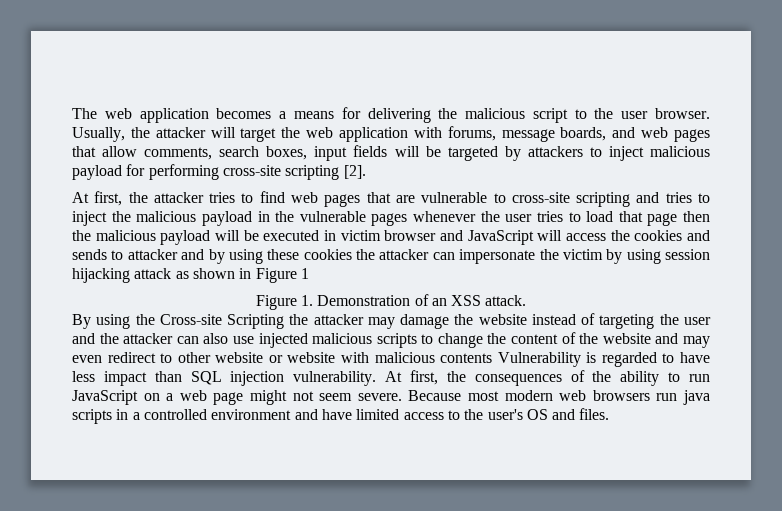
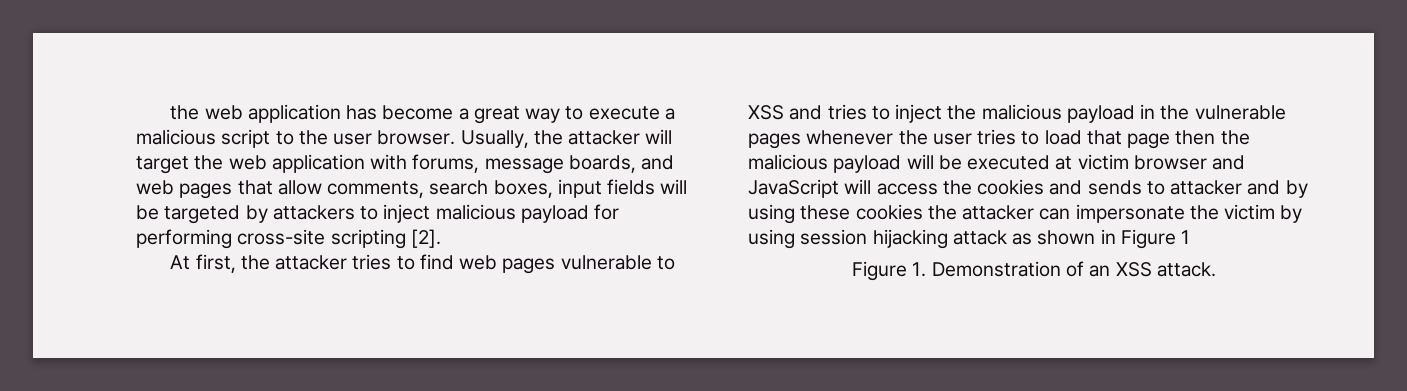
- The web application becomes a means for delivering the malicious script to the user browser.
+ the web application has become a great way to execute a malicious script to the user browser.
- At first, the attacker tries to find web pages that are vulnerable to cross-site scripting and tries to inject the malicious payload in the vulnerable pages whenever the user tries to load that page then the malicious payload will be executed in victim browser and JavaScript will access the cookies and sends to attacker and by using these cookies the attacker can impersonate the victim by using session hijacking attack as shown in Figure 1
+ At first, the attacker tries to find web pages vulnerable to XSS and tries to inject the malicious payload in the vulnerable pages whenever the user tries to load that page then the malicious payload will be executed at victim browser and JavaScript will access the cookies and sends to attacker and by using these cookies the attacker can impersonate the victim by using session hijacking attack as shown in Figure 1
- By using the Cross-site Scripting the attacker may damage the website instead of targeting the user and the attacker can also use injected malicious scripts to change the content of the website and may even redirect to other website or website with malicious contents Vulnerability is regarded to have less impact than SQL injection vulnerability. At first, the consequences of the ability to run JavaScript on a web page might not seem severe. Because most modern web browsers run java scripts in a controlled environment and have limited access to the user's OS and files.

